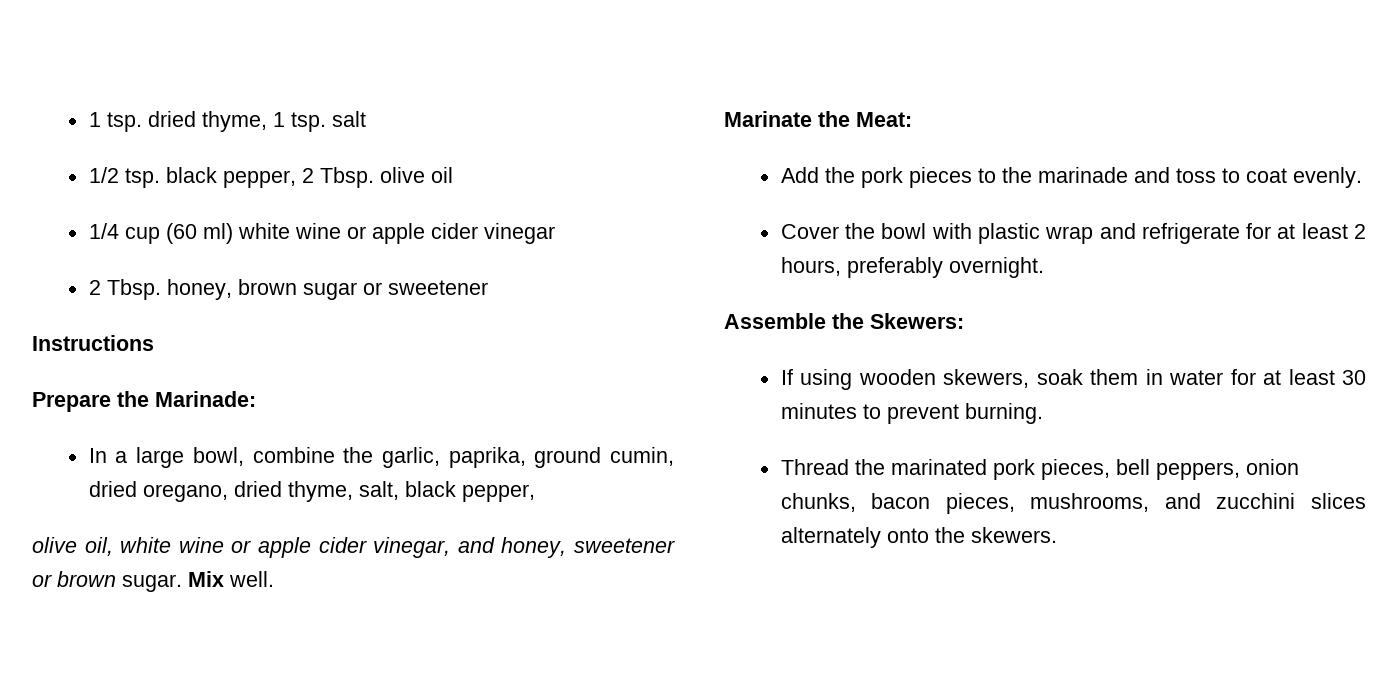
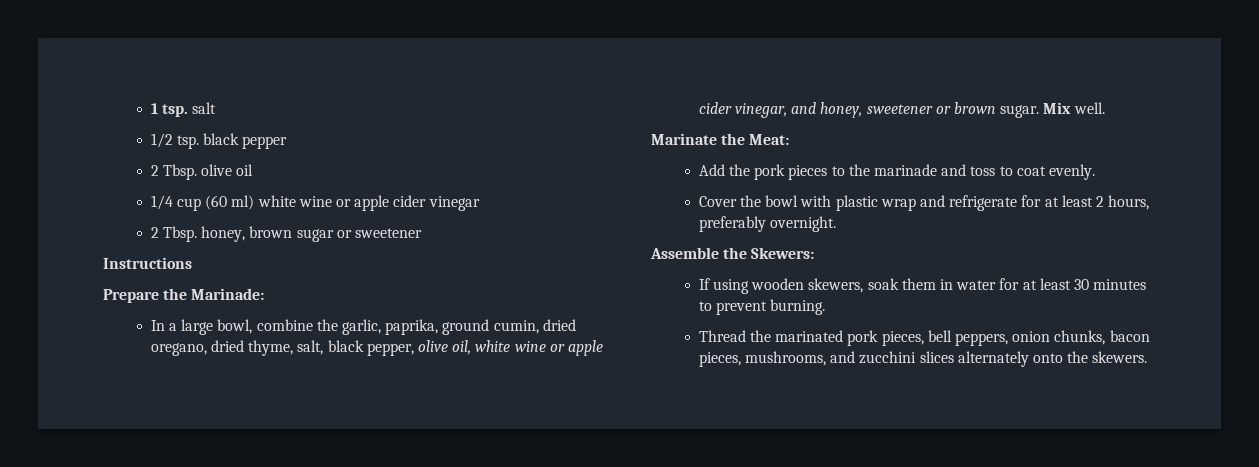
- 1 tsp. dried thyme, 1 tsp. salt
+ 1 tsp. salt
- 1/2 tsp. black pepper, 2 Tbsp. olive oil
+ 1/2 tsp. black pepper
+ 2 Tbsp. olive oil
- In a large bowl, combine the garlic, paprika, ground cumin, dried oregano, dried thyme, salt, black pepper,
- olive oil, white wine or apple cider vinegar, and honey, sweetener or brown sugar.
+ In a large bowl, combine the garlic, paprika, ground cumin, dried oregano, dried thyme, salt, black pepper, olive oil, white wine or apple cider vinegar, and honey, sweetener or brown sugar.

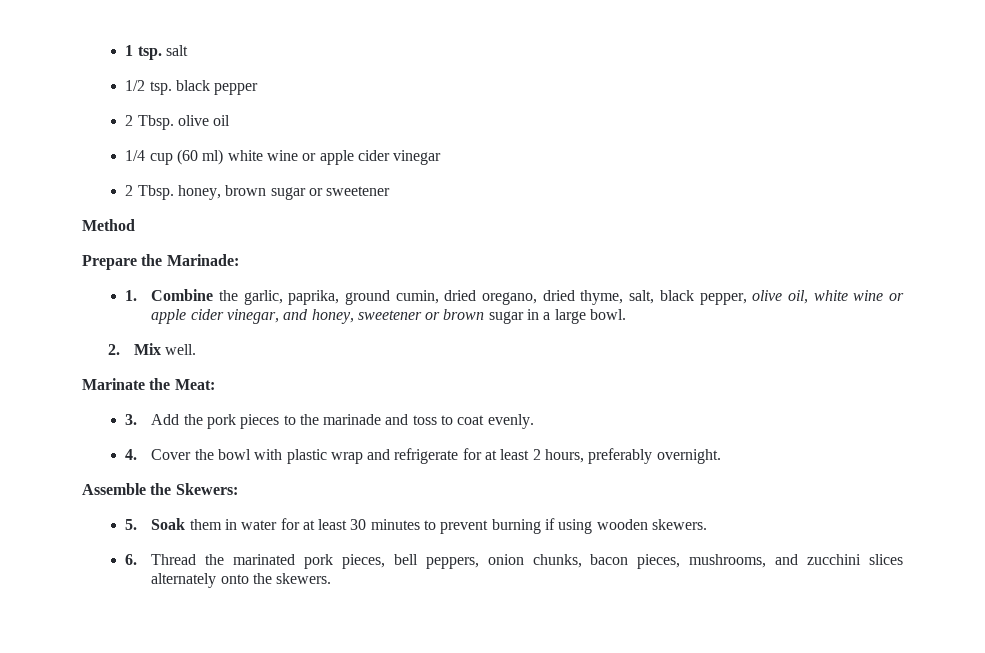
- Instructions
+ Method
- In a large bowl, combine the garlic, paprika, ground cumin, dried oregano, dried thyme, salt, black pepper, olive oil, white wine or apple cider vinegar, and honey, sweetener or brown sugar. Mix well.
+ 1. Combine the garlic, paprika, ground cumin, dried oregano, dried thyme, salt, black pepper, olive oil, white wine or apple cider vinegar, and honey, sweetener or brown sugar in a large bowl.
+ 2. Mix well.
- Add the pork pieces to the marinade and toss to coat evenly.
+ 3. Add the pork pieces to the marinade and toss to coat evenly.
- Cover the bowl with plastic wrap and refrigerate for at least 2 hours, preferably overnight.
+ 4. Cover the bowl with plastic wrap and refrigerate for at least 2 hours, preferably overnight.
- If using wooden skewers, soak them in water for at least 30 minutes to prevent burning.
- Thread the marinated pork pieces, bell peppers, onion chunks, bacon pieces, mushrooms, and zucchini slices alternately onto the skewers.
+ 5. Soak them in water for at least 30 minutes to prevent burning if using wooden skewers.
+ 6. Thread the marinated pork pieces, bell peppers, onion chunks, bacon pieces, mushrooms, and zucchini slices alternately onto the skewers.

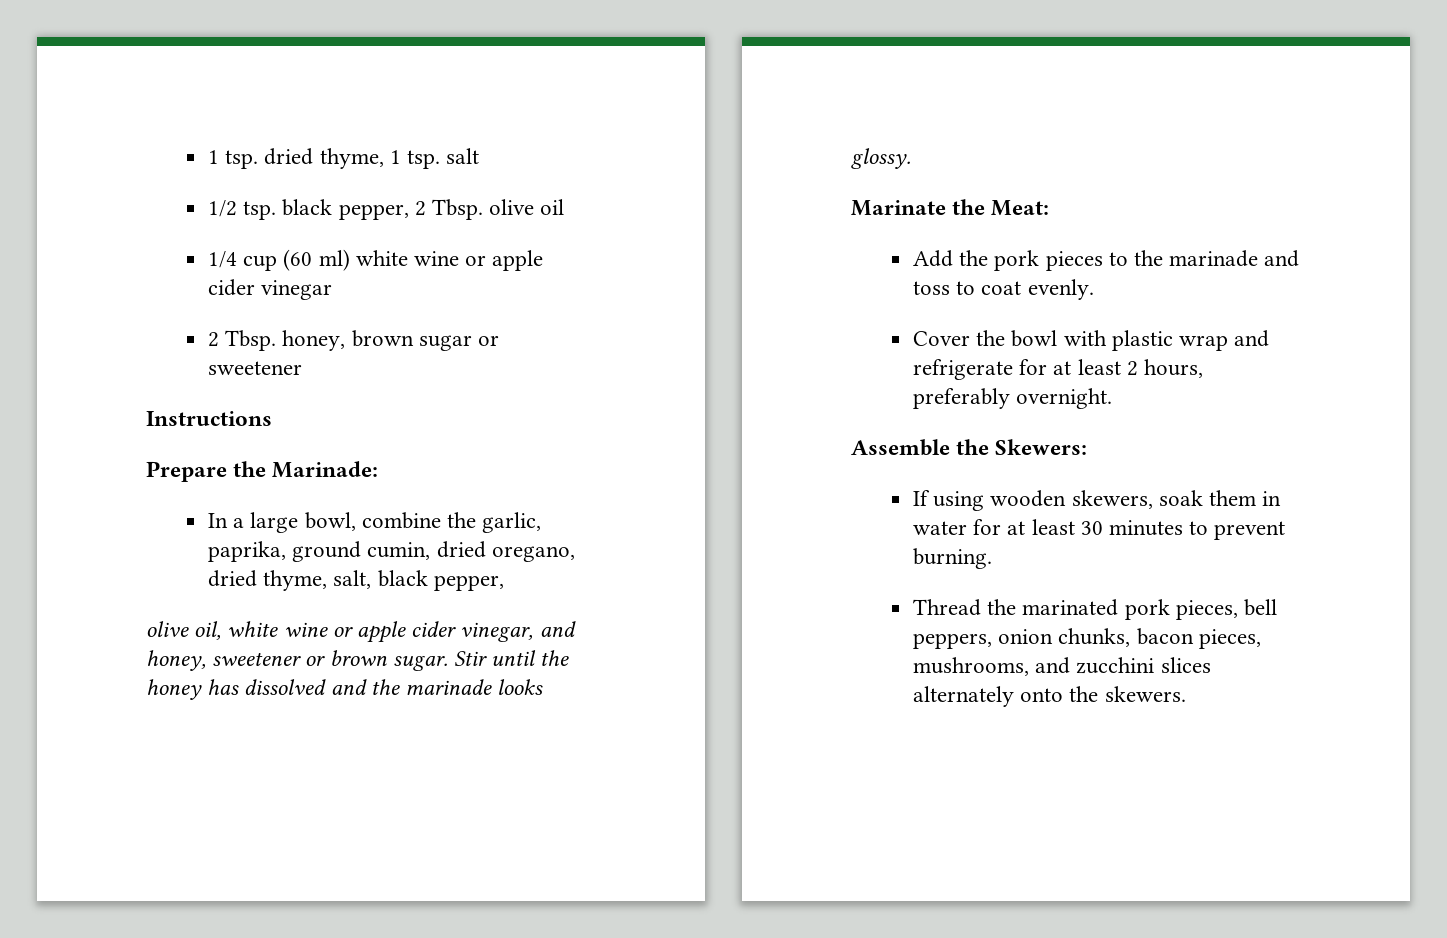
- 1 tsp. salt
+ 1 tsp. dried thyme, 1 tsp. salt
- 1/2 tsp. black pepper
- 2 Tbsp. olive oil
+ 1/2 tsp. black pepper, 2 Tbsp. olive oil
- Method
+ Instructions
- 1. Combine the garlic, paprika, ground cumin, dried oregano, dried thyme, salt, black pepper, olive oil, white wine or apple cider vinegar, and honey, sweetener or brown sugar in a large bowl.
- 2. Mix well.
+ In a large bowl, combine the garlic, paprika, ground cumin, dried oregano, dried thyme, salt, black pepper,
+ olive oil, white wine or apple cider vinegar, and honey, sweetener or brown sugar. Stir until the honey has dissolved and the marinade looks glossy.
- 3. Add the pork pieces to the marinade and toss to coat evenly.
+ Add the pork pieces to the marinade and toss to coat evenly.
- 4. Cover the bowl with plastic wrap and refrigerate for at least 2 hours, preferably overnight.
+ Cover the bowl with plastic wrap and refrigerate for at least 2 hours, preferably overnight.
- 5. Soak them in water for at least 30 minutes to prevent burning if using wooden skewers.
- 6. Thread the marinated pork pieces, bell peppers, onion chunks, bacon pieces, mushrooms, and zucchini slices alternately onto the skewers.
+ If using wooden skewers, soak them in water for at least 30 minutes to prevent burning.
+ Thread the marinated pork pieces, bell peppers, onion chunks, bacon pieces, mushrooms, and zucchini slices alternately onto the skewers.

